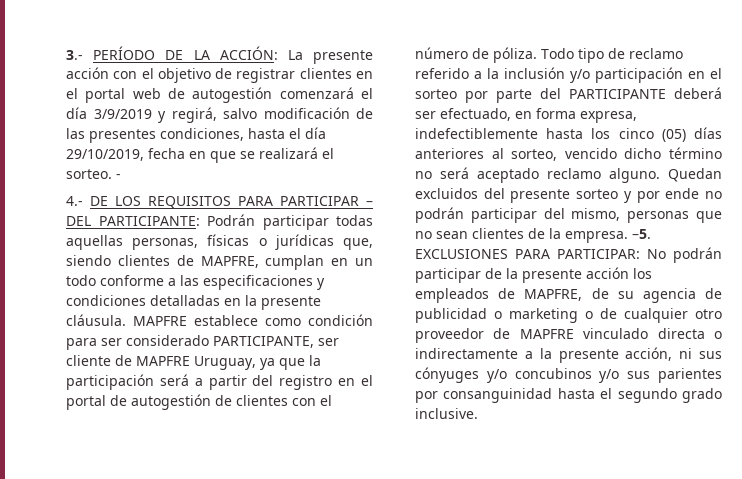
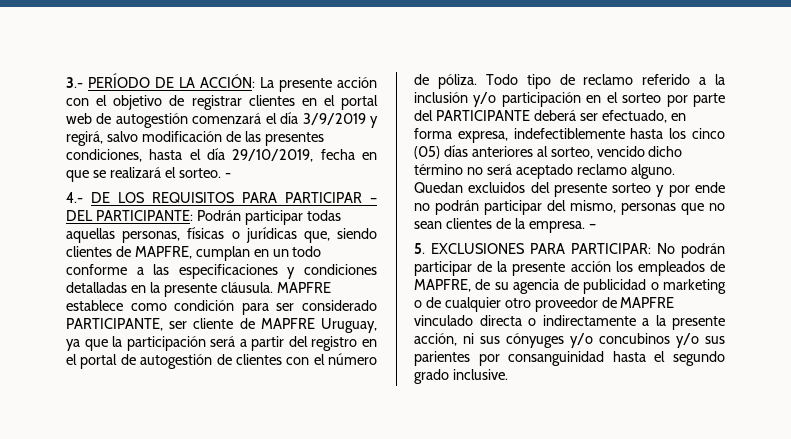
- Quedan excluidos del presente sorteo y por ende no podrán participar del mismo, personas que no sean clientes de la empresa. –5. EXCLUSIONES PARA PARTICIPAR:
+ Quedan excluidos del presente sorteo y por ende no podrán participar del mismo, personas que no sean clientes de la empresa. –
+ 5. EXCLUSIONES PARA PARTICIPAR:

